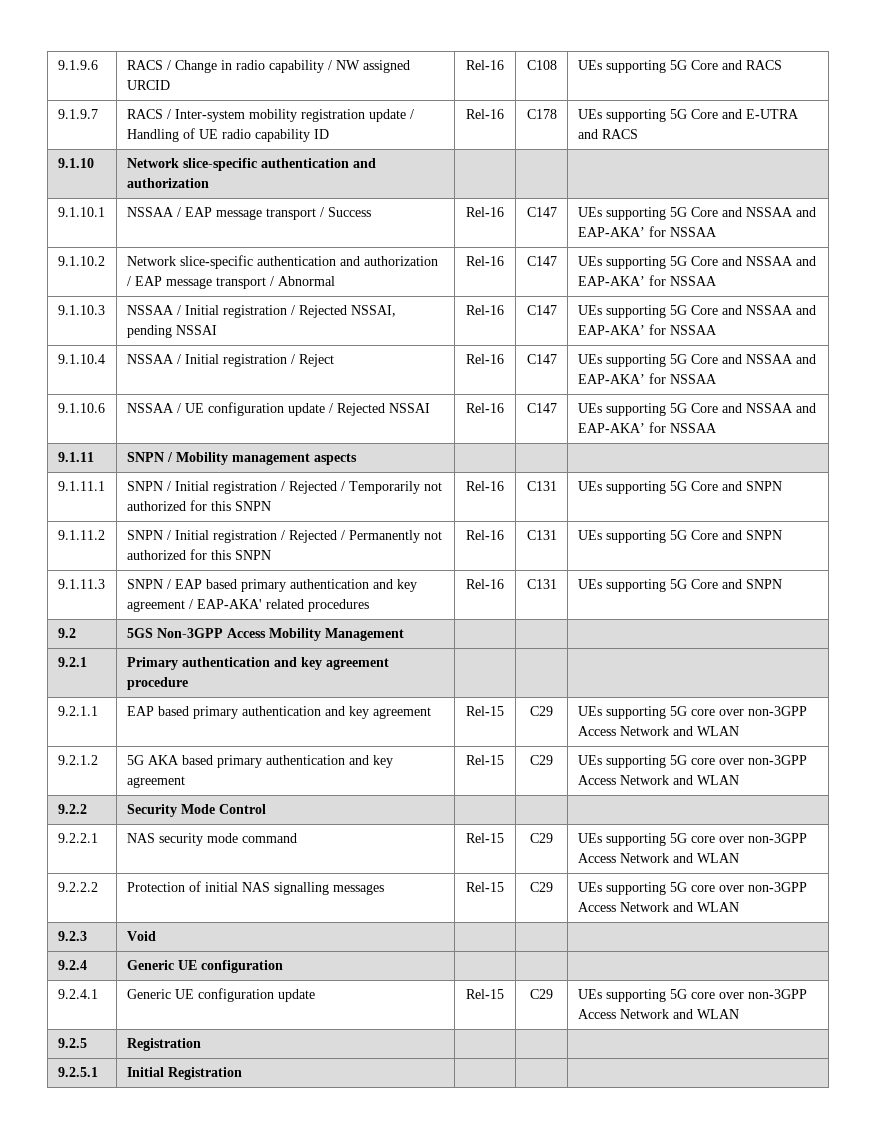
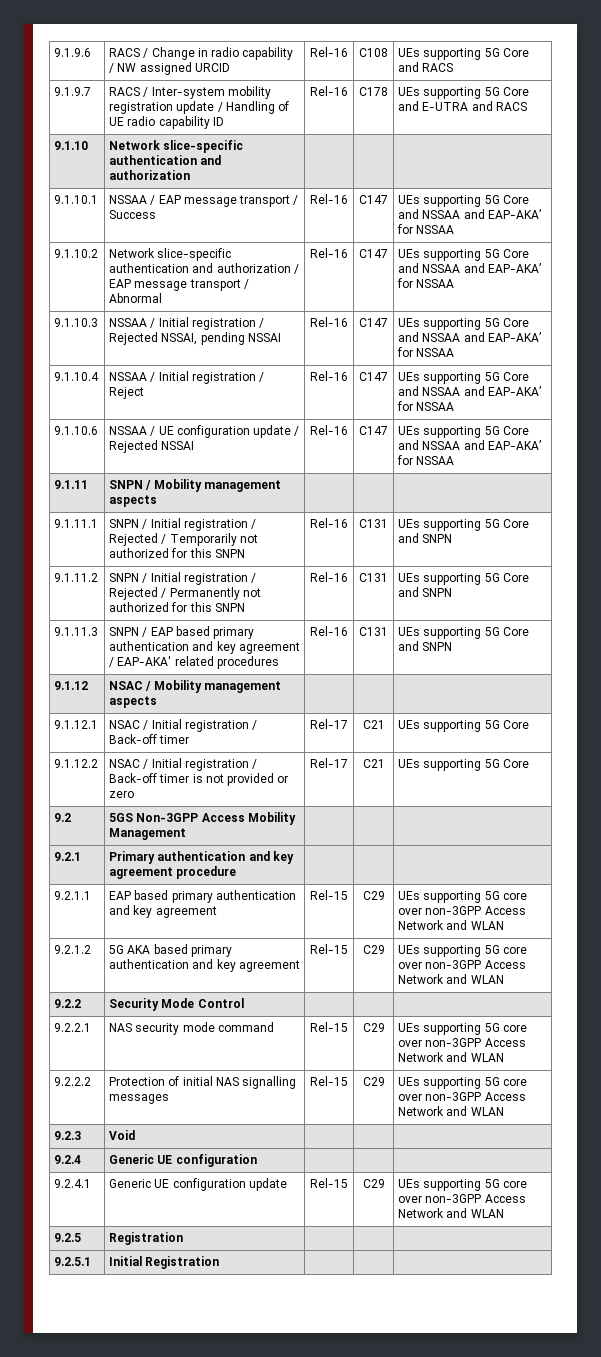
+ 9.1.12 | NSAC / Mobility management aspects | | |
+ 9.1.12.1 | NSAC / Initial registration / Back-off timer | Rel-17 | C21 | UEs supporting 5G Core
+ 9.1.12.2 | NSAC / Initial registration / Back-off timer is not provided or zero | Rel-17 | C21 | UEs supporting 5G Core

